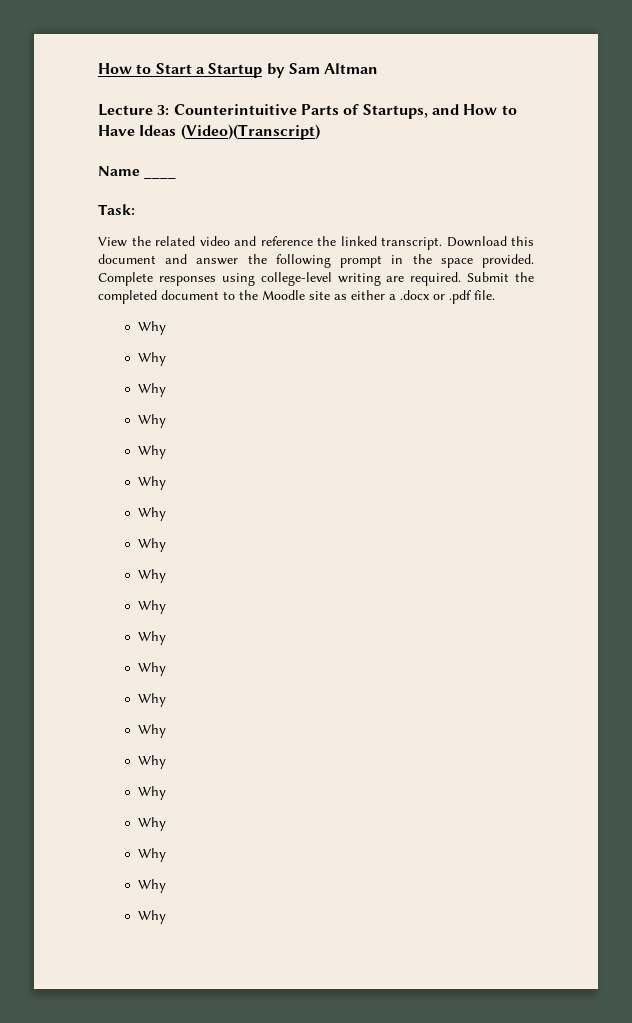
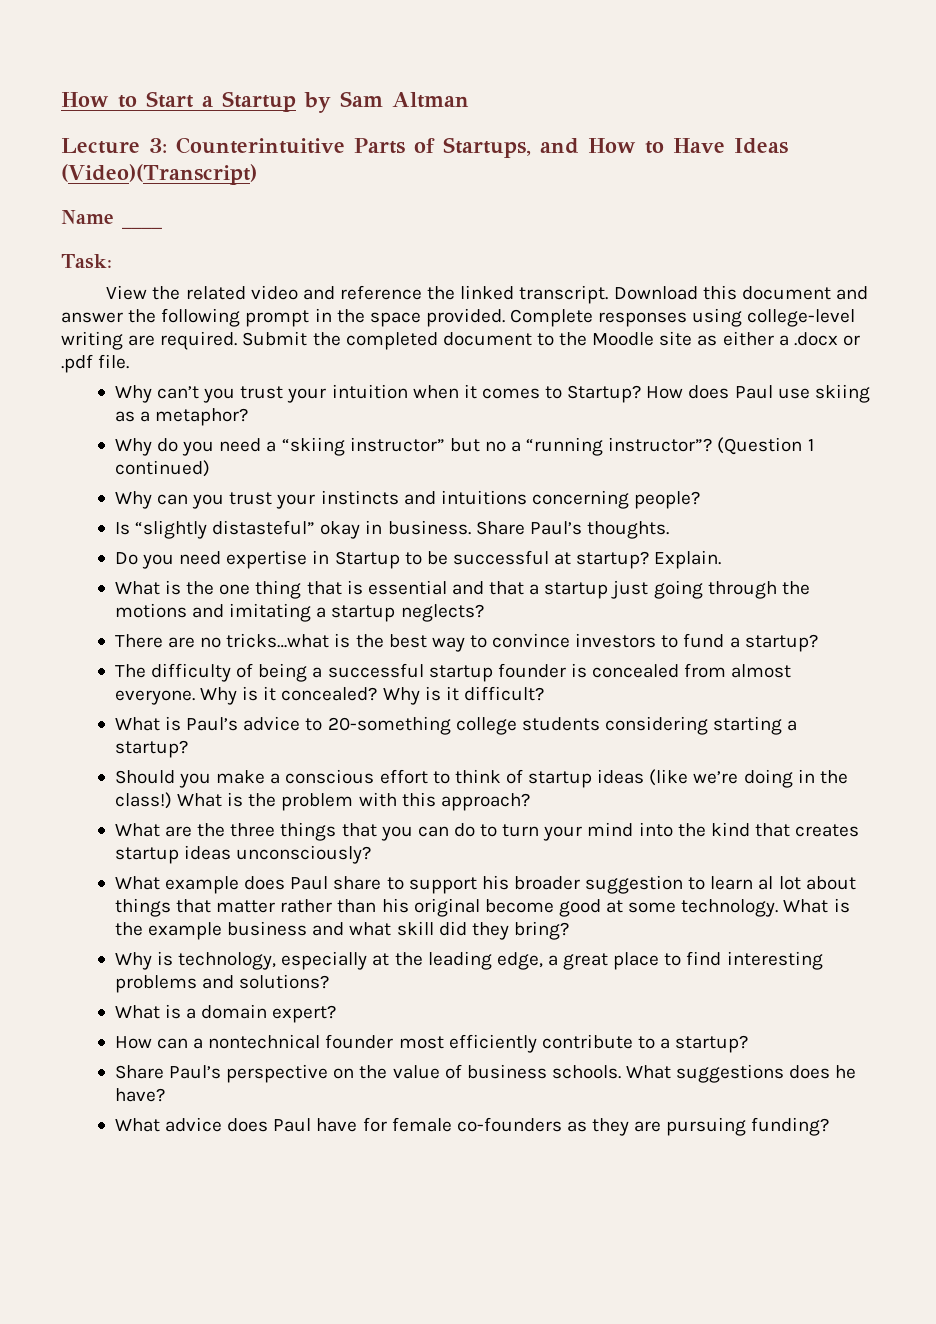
  Submit the completed document to the Moodle site as either a .docx or .pdf file.
- Why
- Why
- Why
- Why
- Why
- Why
- Why
- Why
- Why
- Why
- Why
- Why
- Why
- Why
- Why
- Why
- Why
- Why
- Why
- Why
+ Why can’t you trust your intuition when it comes to Startup? How does Paul use skiing as a metaphor?
+ Why do you need a “skiing instructor” but no a “running instructor”? (Question 1 continued)
+ Why can you trust your instincts and intuitions concerning people?
+ Is “slightly distasteful” okay in business. Share Paul’s thoughts.
+ Do you need expertise in Startup to be successful at startup? Explain.
+ What is the one thing that is essential and that a startup just going through the motions and imitating a startup neglects?
+ There are no tricks…what is the best way to convince investors to fund a startup?
+ The difficulty of being a successful startup founder is concealed from almost everyone. Why is it concealed? Why is it difficult?
+ What is Paul’s advice to 20-something college students considering starting a startup?
+ Should you make a conscious effort to think of startup ideas (like we’re doing in the class!) What is the problem with this approach?
+ What are the three things that you can do to turn your mind into the kind that creates startup ideas unconsciously?
+ What example does Paul share to support his broader suggestion to learn al lot about things that matter rather than his original become good at some technology. What is the example business and what skill did they bring?
+ Why is technology, especially at the leading edge, a great place to find interesting problems and solutions?
+ What is a domain expert?
+ How can a nontechnical founder most efficiently contribute to a startup?
+ Share Paul’s perspective on the value of business schools. What suggestions does he have?
+ What advice does Paul have for female co-founders as they are pursuing funding?

